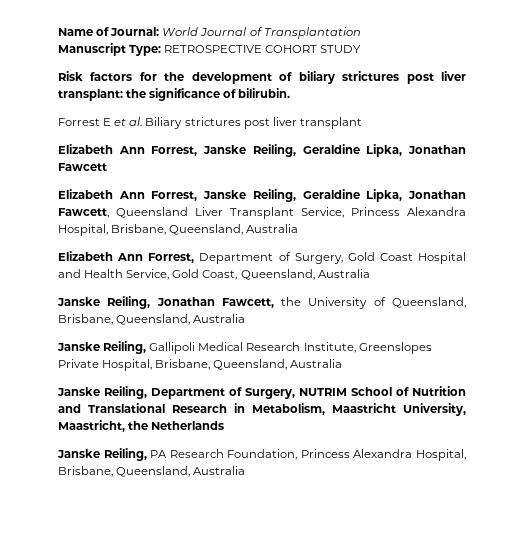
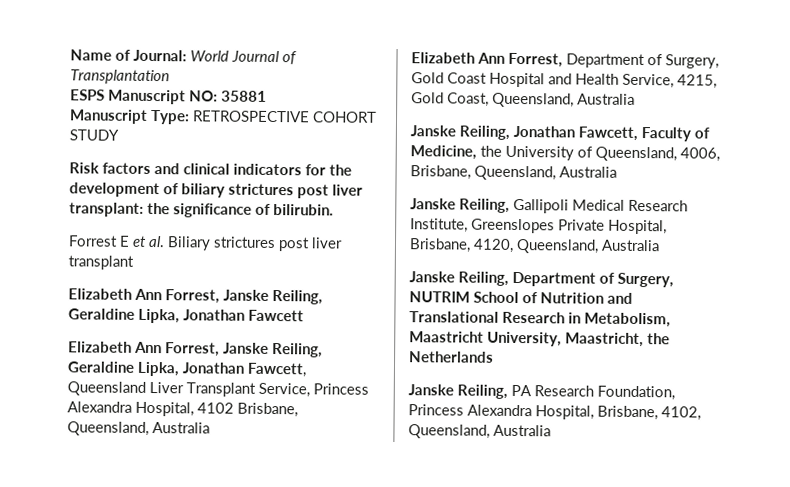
+ ESPS Manuscript NO: 35881
- Risk factors for the development of biliary strictures post liver transplant: the significance of bilirubin.
+ Risk factors and clinical indicators for the development of biliary strictures post liver transplant: the significance of bilirubin.
- Elizabeth Ann Forrest, Janske Reiling, Geraldine Lipka, Jonathan Fawcett, Queensland Liver Transplant Service, Princess Alexandra Hospital, Brisbane, Queensland, Australia
+ Elizabeth Ann Forrest, Janske Reiling, Geraldine Lipka, Jonathan Fawcett, Queensland Liver Transplant Service, Princess Alexandra Hospital, 4102 Brisbane, Queensland, Australia
- Elizabeth Ann Forrest, Department of Surgery, Gold Coast Hospital and Health Service, Gold Coast, Queensland, Australia
+ Elizabeth Ann Forrest, Department of Surgery, Gold Coast Hospital and Health Service, 4215, Gold Coast, Queensland, Australia
- Janske Reiling, Jonathan Fawcett, the University of Queensland, Brisbane, Queensland, Australia
+ Janske Reiling, Jonathan Fawcett, Faculty of Medicine, the University of Queensland, 4006, Brisbane, Queensland, Australia
- Janske Reiling, Gallipoli Medical Research Institute, Greenslopes Private Hospital, Brisbane, Queensland, Australia
+ Janske Reiling, Gallipoli Medical Research Institute, Greenslopes Private Hospital, Brisbane, 4120, Queensland, Australia
- Janske Reiling, PA Research Foundation, Princess Alexandra Hospital, Brisbane, Queensland, Australia
+ Janske Reiling, PA Research Foundation, Princess Alexandra Hospital, Brisbane, 4102, Queensland, Australia

